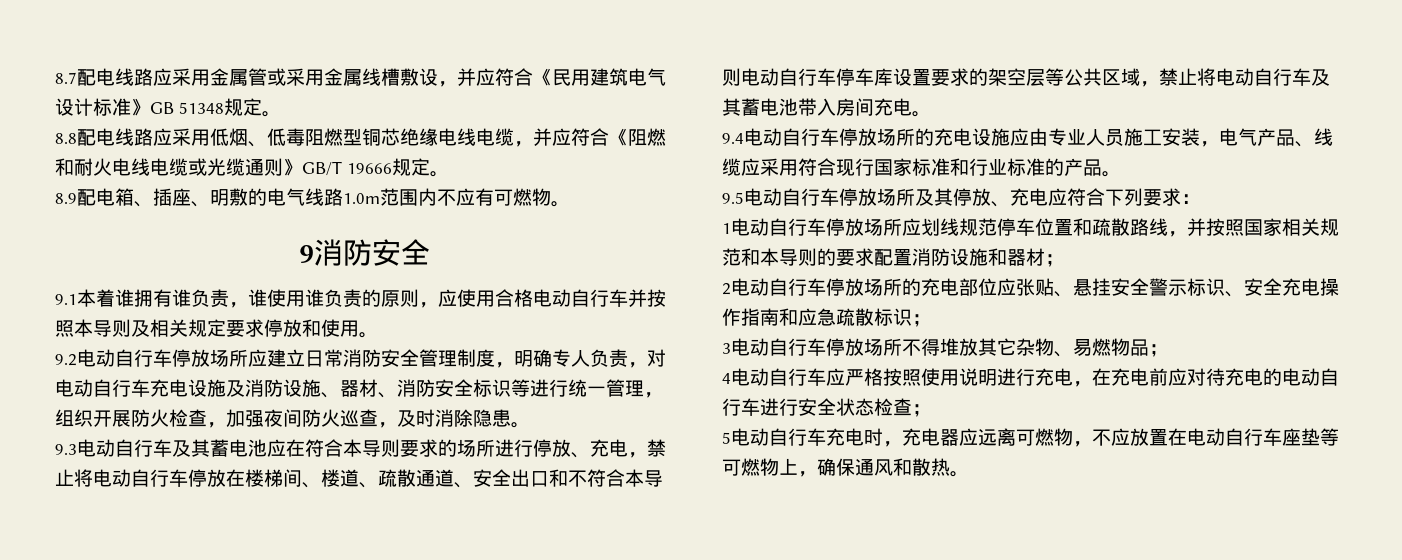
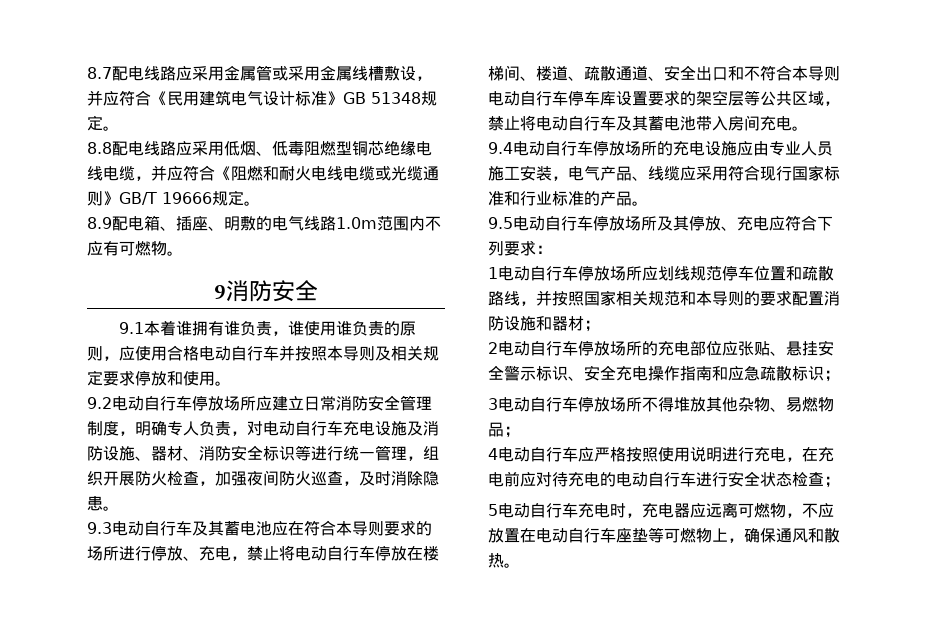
- 3电动自行车停放场所不得堆放其它杂物、易燃物品；
+ 3电动自行车停放场所不得堆放其他杂物、易燃物品；

